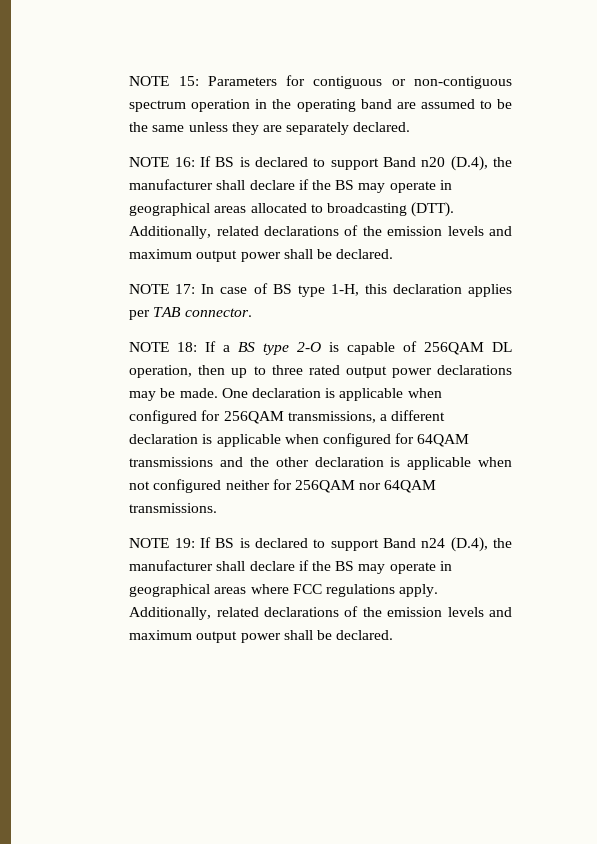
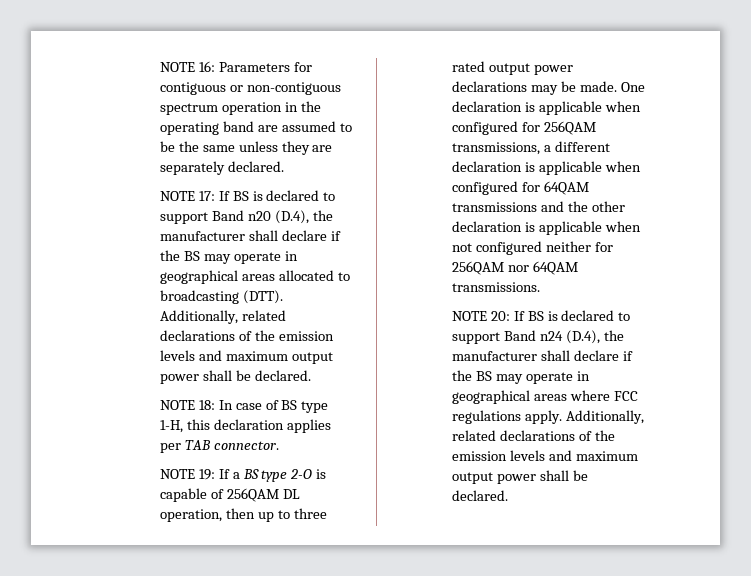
- NOTE 15: Parameters for contiguous or non-contiguous spectrum operation in the operating band are assumed to be the same unless they are separately declared.
+ NOTE 16: Parameters for contiguous or non-contiguous spectrum operation in the operating band are assumed to be the same unless they are separately declared.
- NOTE 16: If BS is declared to support Band n20 (D.4), the manufacturer shall declare if the BS may operate in geographical areas allocated to broadcasting (DTT).
+ NOTE 17: If BS is declared to support Band n20 (D.4), the manufacturer shall declare if the BS may operate in geographical areas allocated to broadcasting (DTT).
- NOTE 17: In case of BS type 1-H, this declaration applies per TAB connector.
+ NOTE 18: In case of BS type 1-H, this declaration applies per TAB connector.
- NOTE 18: If a BS type 2-O is capable of 256QAM DL operation, then up to three rated output power declarations may be made.
+ NOTE 19: If a BS type 2-O is capable of 256QAM DL operation, then up to three rated output power declarations may be made.
- NOTE 19: If BS is declared to support Band n24 (D.4), the manufacturer shall declare if the BS may operate in geographical areas where FCC regulations apply.
+ NOTE 20: If BS is declared to support Band n24 (D.4), the manufacturer shall declare if the BS may operate in geographical areas where FCC regulations apply.

